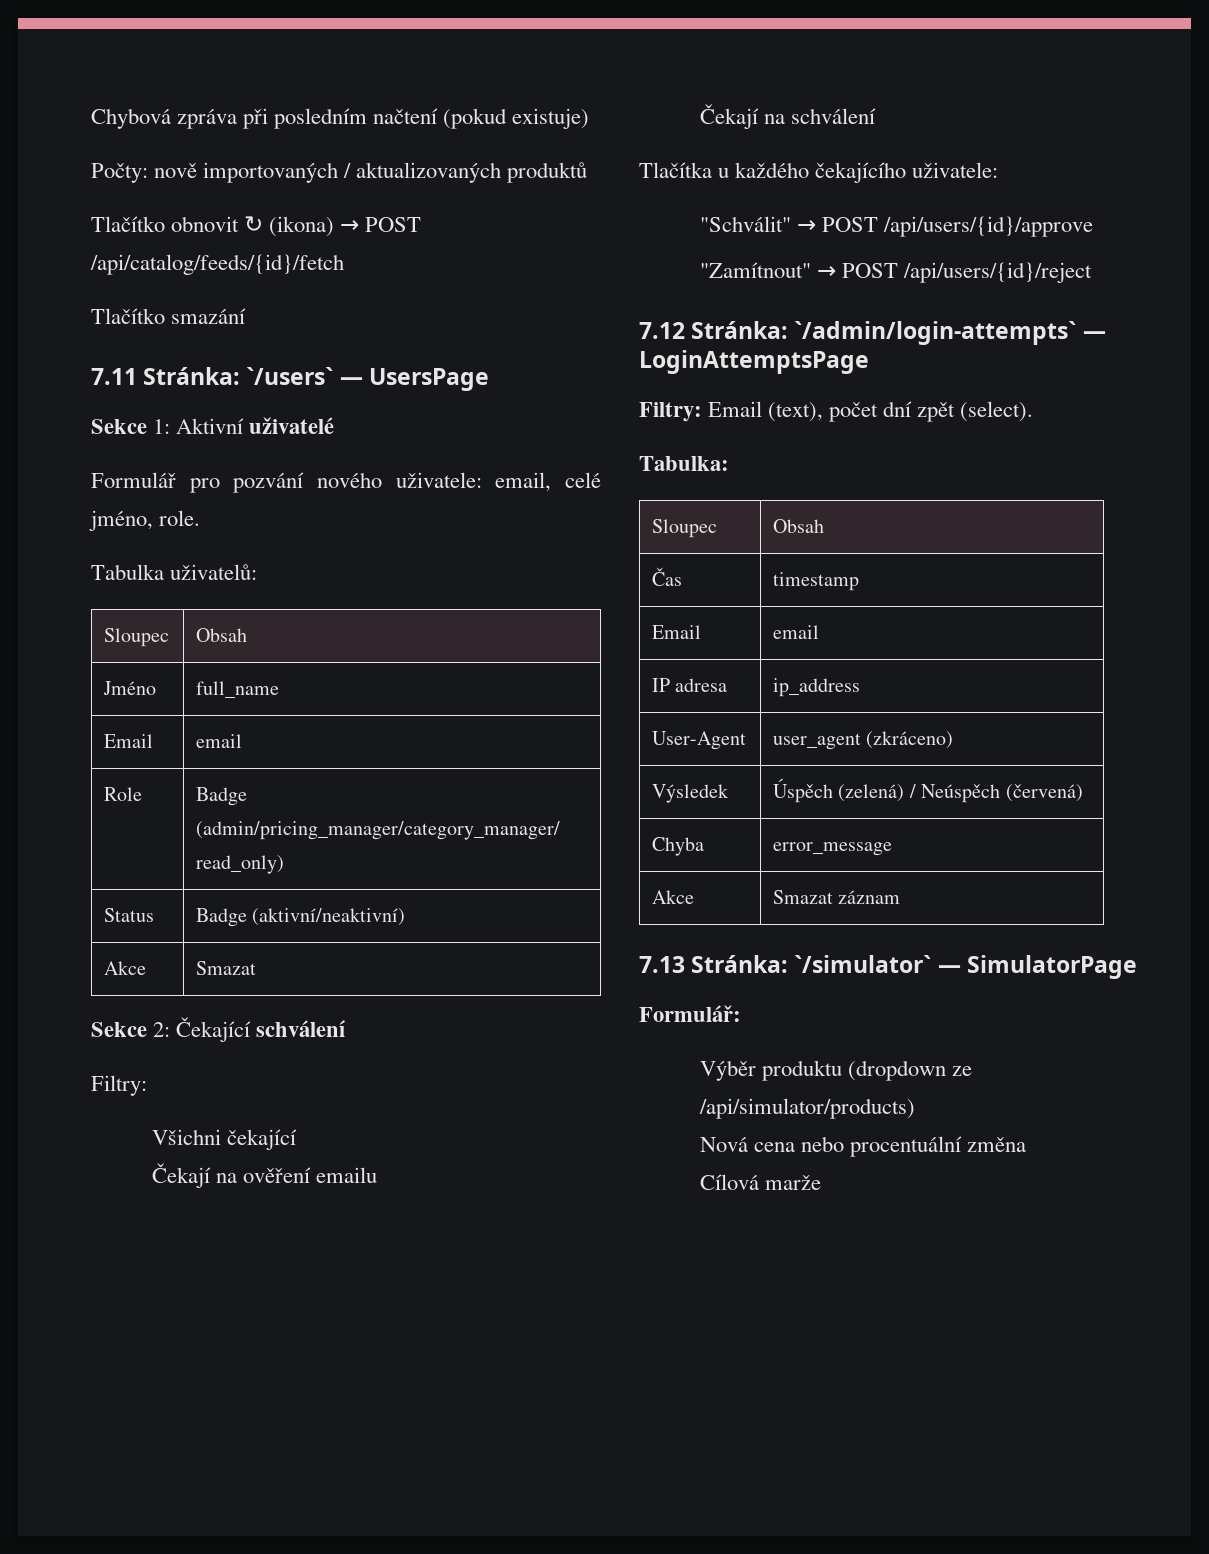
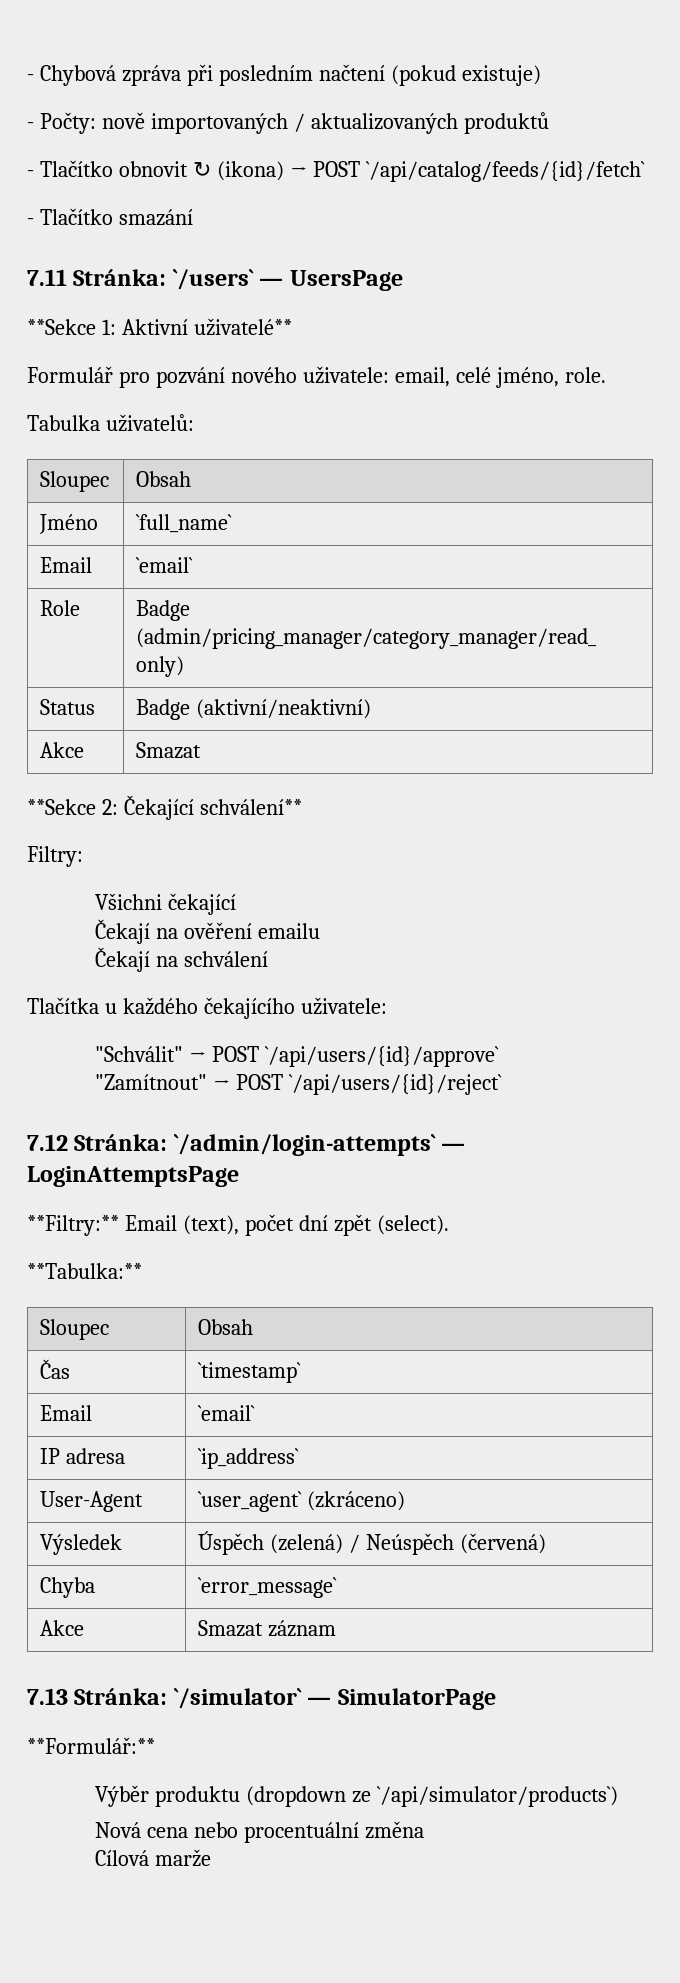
- Chybová zpráva při posledním načtení (pokud existuje)
+ - Chybová zpráva při posledním načtení (pokud existuje)
- Počty: nově importovaných / aktualizovaných produktů
+ - Počty: nově importovaných / aktualizovaných produktů
- Tlačítko obnovit ↻ (ikona) → POST /api/catalog/feeds/{id}/fetch
- Tlačítko smazání
+ - Tlačítko obnovit ↻ (ikona) → POST `/api/catalog/feeds/{id}/fetch`
+ - Tlačítko smazání
- Sekce 1: Aktivní uživatelé
+ **Sekce 1: Aktivní uživatelé**
- Jméno | full_name
- Email | email
+ Jméno | `full_name`
+ Email | `email`
- Sekce 2: Čekající schválení
+ **Sekce 2: Čekající schválení**
- "Schválit" → POST /api/users/{id}/approve
+ "Schválit" → POST `/api/users/{id}/approve`
- "Zamítnout" → POST /api/users/{id}/reject
+ "Zamítnout" → POST `/api/users/{id}/reject`
- Filtry: Email (text), počet dní zpět (select).
+ **Filtry:** Email (text), počet dní zpět (select).
- Tabulka:
+ **Tabulka:**
- Čas | timestamp
- Email | email
+ Čas | `timestamp`
+ Email | `email`
- IP adresa | ip_address
+ IP adresa | `ip_address`
- User-Agent | user_agent (zkráceno)
+ User-Agent | `user_agent` (zkráceno)
- Chyba | error_message
+ Chyba | `error_message`
- Formulář:
+ **Formulář:**
- Výběr produktu (dropdown ze /api/simulator/products)
+ Výběr produktu (dropdown ze `/api/simulator/products`)

